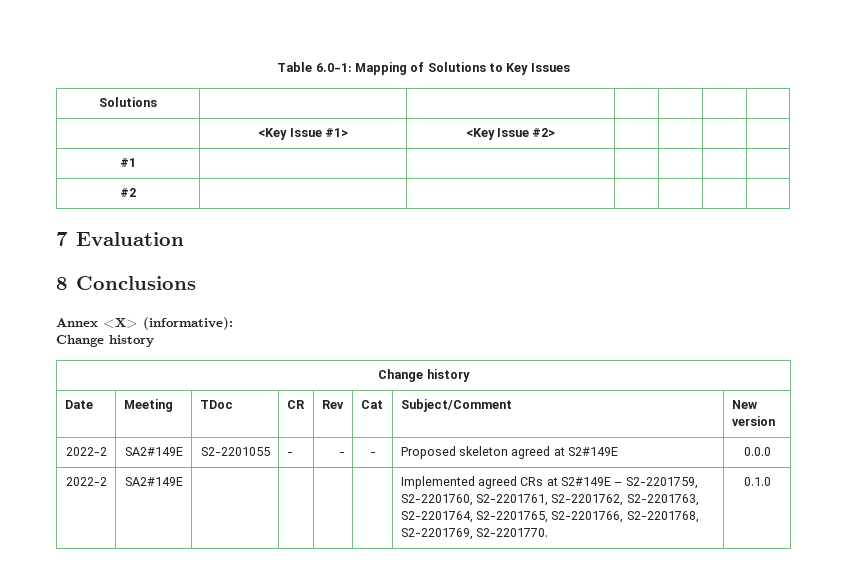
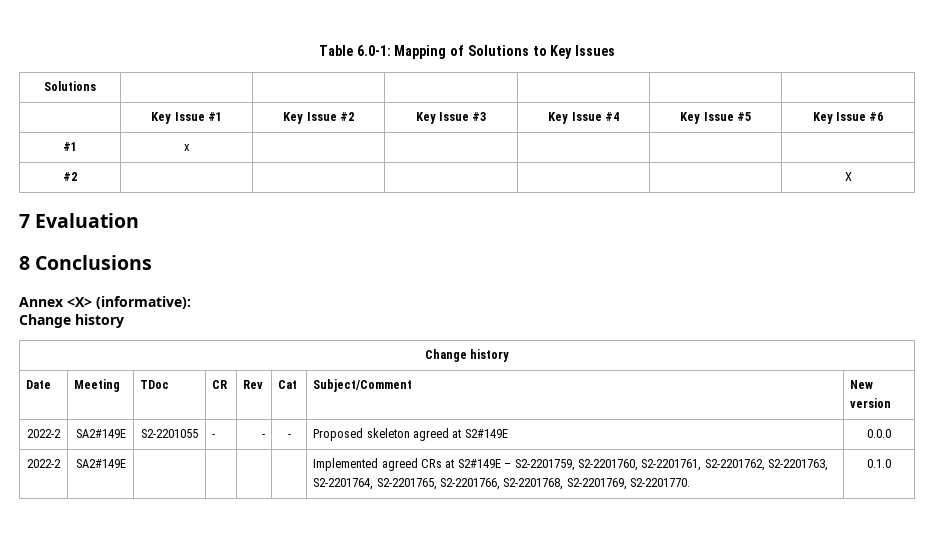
- | <Key Issue #1> | <Key Issue #2> | | | |
- #1 | | | | | |
+ | Key Issue #1 | Key Issue #2 | Key Issue #3 | Key Issue #4 | Key Issue #5 | Key Issue #6
+ #1 | x | | | | |
- #2 | | | | | |
+ #2 | | | | | | X

